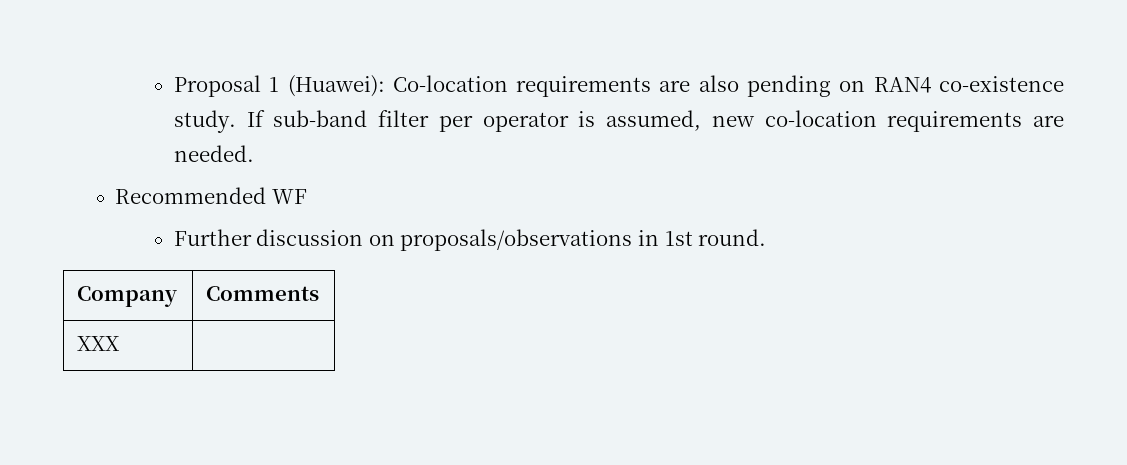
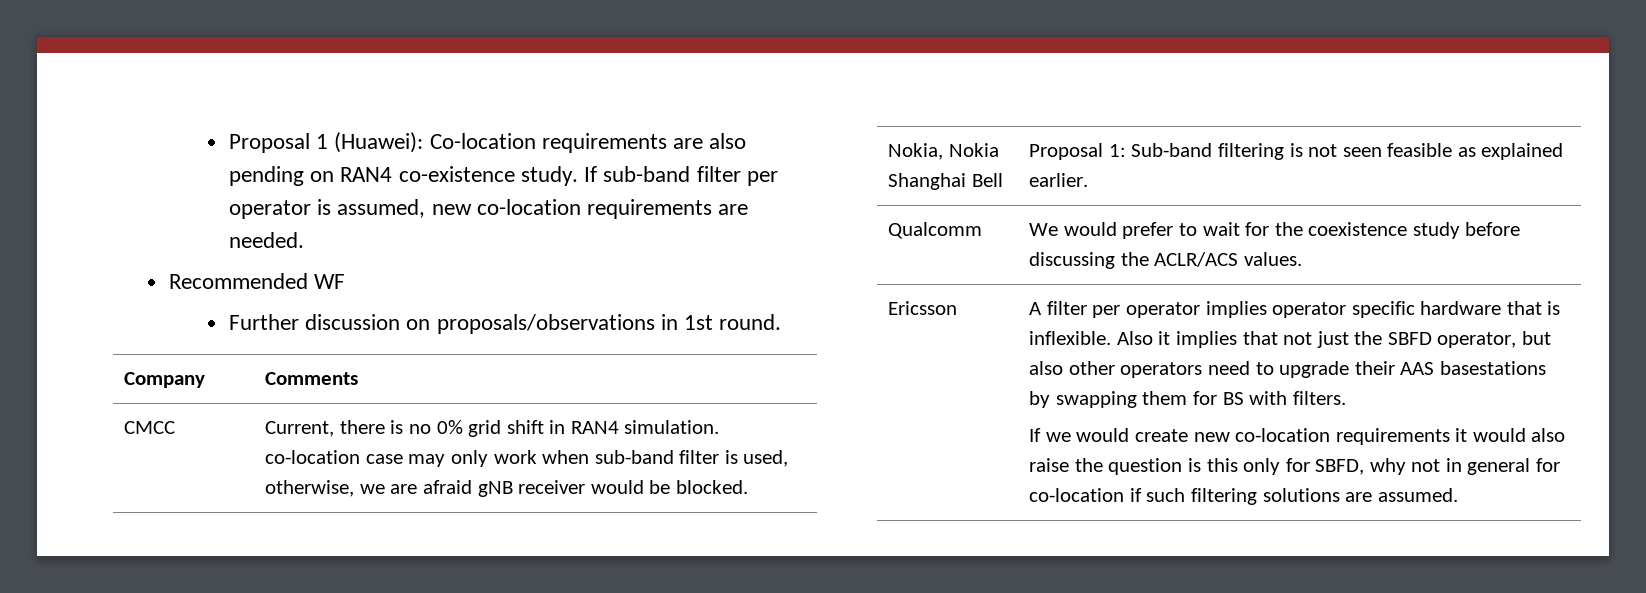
- XXX |
+ CMCC | Current, there is no 0% grid shift in RAN4 simulation. co-location case may only work when sub-band filter is used, otherwise, we are afraid gNB receiver would be blocked.
+ Nokia, Nokia Shanghai Bell | Proposal 1: Sub-band filtering is not seen feasible as explained earlier.
+ Qualcomm | We would prefer to wait for the coexistence study before discussing the ACLR/ACS values.
+ Ericsson | A filter per operator implies operator specific hardware that is inflexible. Also it implies that not just the SBFD operator, but also other operators need to upgrade their AAS basestations by swapping them for BS with filters.
+ If we would create new co-location requirements it would also raise the question is this only for SBFD, why not in general for co-location if such filtering solutions are assumed.

